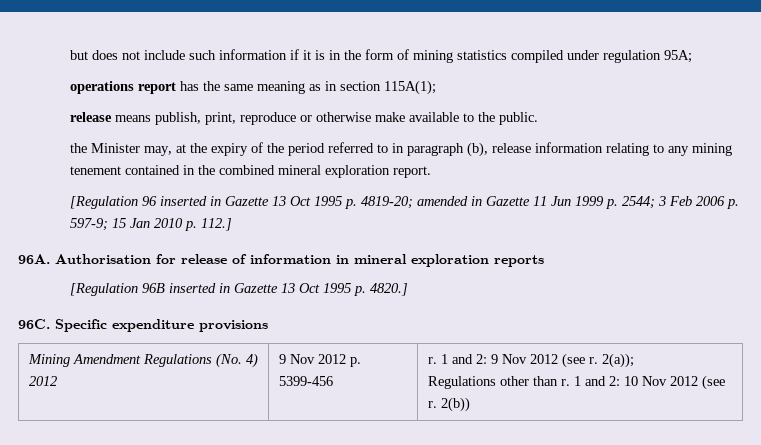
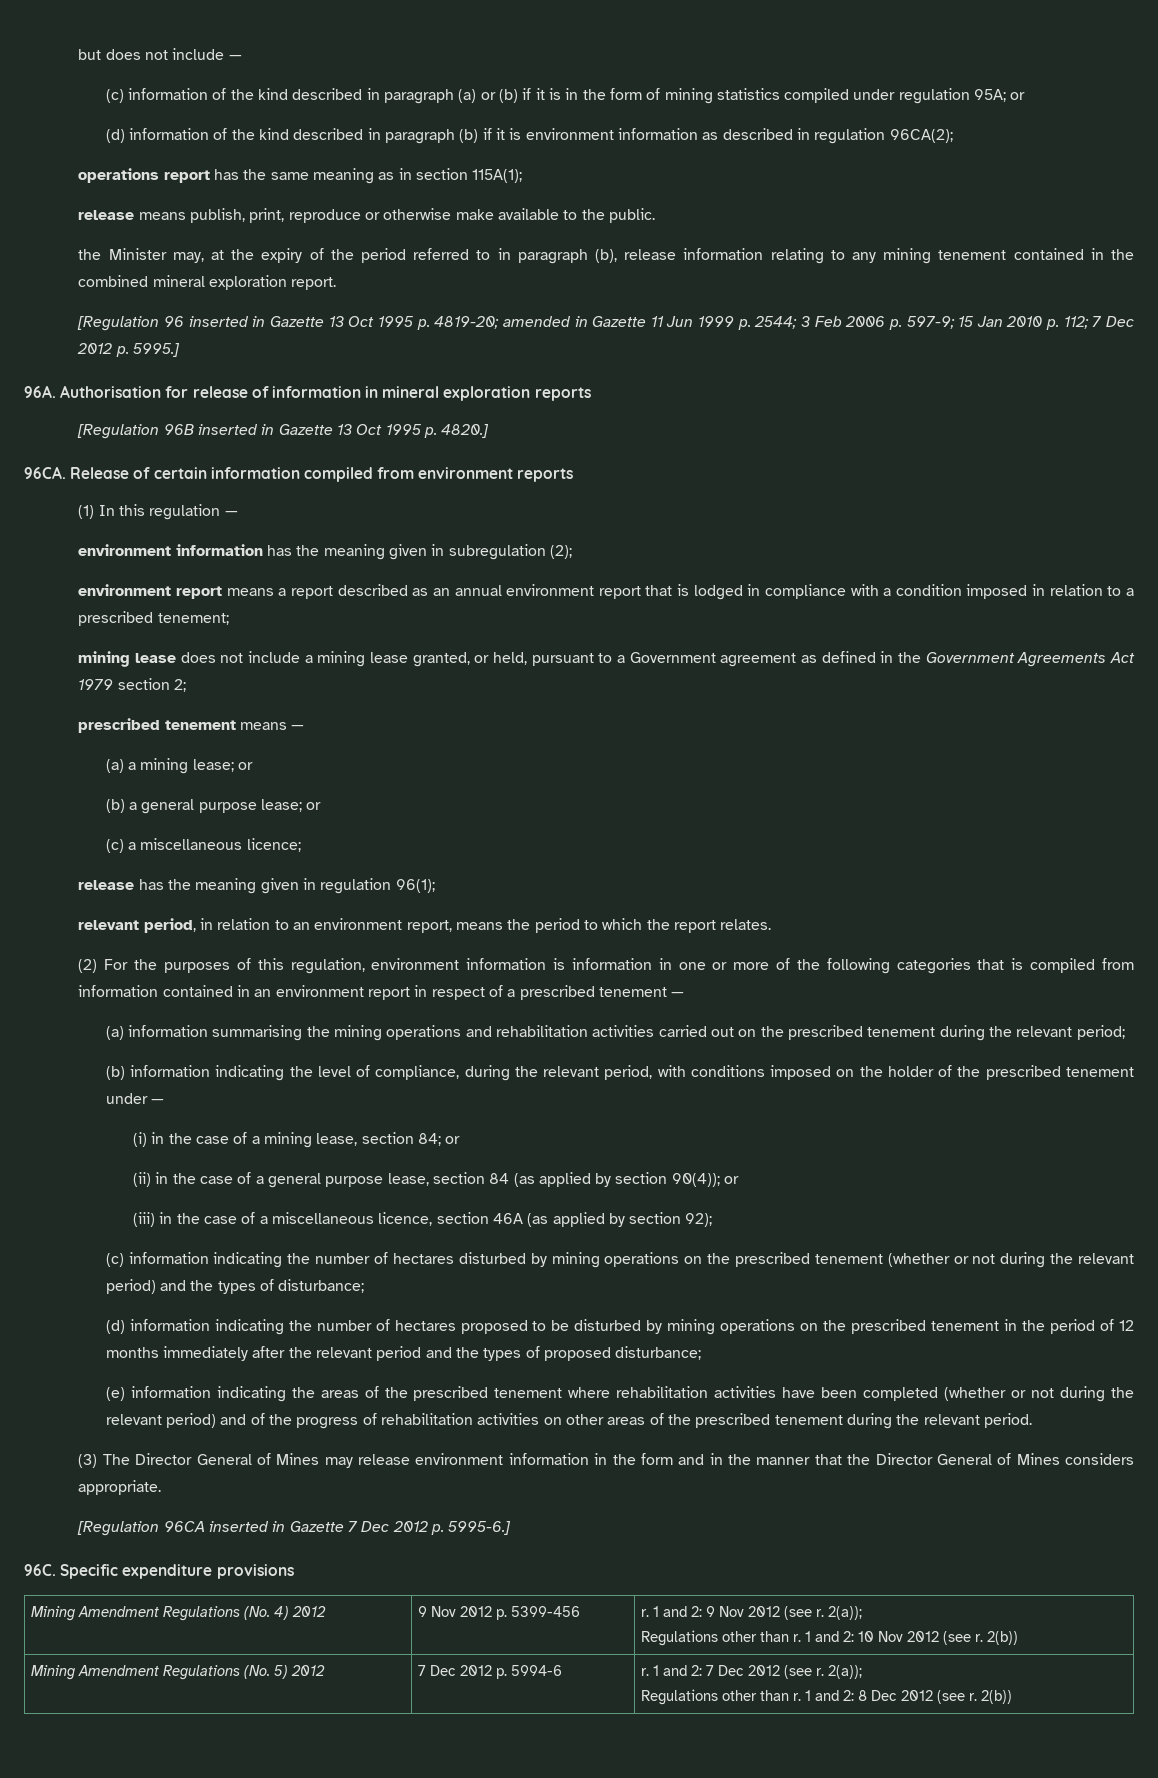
- but does not include such information if it is in the form of mining statistics compiled under regulation 95A;
+ but does not include —
+ (c) information of the kind described in paragraph (a) or (b) if it is in the form of mining statistics compiled under regulation 95A; or
+ (d) information of the kind described in paragraph (b) if it is environment information as described in regulation 96CA(2);
- [Regulation 96 inserted in Gazette 13 Oct 1995 p. 4819-20; amended in Gazette 11 Jun 1999 p. 2544; 3 Feb 2006 p. 597-9; 15 Jan 2010 p. 112.]
+ [Regulation 96 inserted in Gazette 13 Oct 1995 p. 4819-20; amended in Gazette 11 Jun 1999 p. 2544; 3 Feb 2006 p. 597-9; 15 Jan 2010 p. 112; 7 Dec 2012 p. 5995.]
+ 96CA. Release of certain information compiled from environment reports
+ (1) In this regulation —
+ environment information has the meaning given in subregulation (2);
+ environment report means a report described as an annual environment report that is lodged in compliance with a condition imposed in relation to a prescribed tenement;
+ mining lease does not include a mining lease granted, or held, pursuant to a Government agreement as defined in the Government Agreements Act 1979 section 2;
+ prescribed tenement means —
+ (a) a mining lease; or
+ (b) a general purpose lease; or
+ (c) a miscellaneous licence;
+ release has the meaning given in regulation 96(1);
+ relevant period, in relation to an environment report, means the period to which the report relates.
+ (2) For the purposes of this regulation, environment information is information in one or more of the following categories that is compiled from information contained in an environment report in respect of a prescribed tenement —
+ (a) information summarising the mining operations and rehabilitation activities carried out on the prescribed tenement during the relevant period;
+ (b) information indicating the level of compliance, during the relevant period, with conditions imposed on the holder of the prescribed tenement under —
+ (i) in the case of a mining lease, section 84; or
+ (ii) in the case of a general purpose lease, section 84 (as applied by section 90(4)); or
+ (iii) in the case of a miscellaneous licence, section 46A (as applied by section 92);
+ (c) information indicating the number of hectares disturbed by mining operations on the prescribed tenement (whether or not during the relevant period) and the types of disturbance;
+ (d) information indicating the number of hectares proposed to be disturbed by mining operations on the prescribed tenement in the period of 12 months immediately after the relevant period and the types of proposed disturbance;
+ (e) information indicating the areas of the prescribed tenement where rehabilitation activities have been completed (whether or not during the relevant period) and of the progress of rehabilitation activities on other areas of the prescribed tenement during the relevant period.
+ (3) The Director General of Mines may release environment information in the form and in the manner that the Director General of Mines considers appropriate.
+ [Regulation 96CA inserted in Gazette 7 Dec 2012 p. 5995-6.]
+ Mining Amendment Regulations (No. 5) 2012 | 7 Dec 2012 p. 5994-6 | r. 1 and 2: 7 Dec 2012 (see r. 2(a));
+ Regulations other than r. 1 and 2: 8 Dec 2012 (see r. 2(b))

